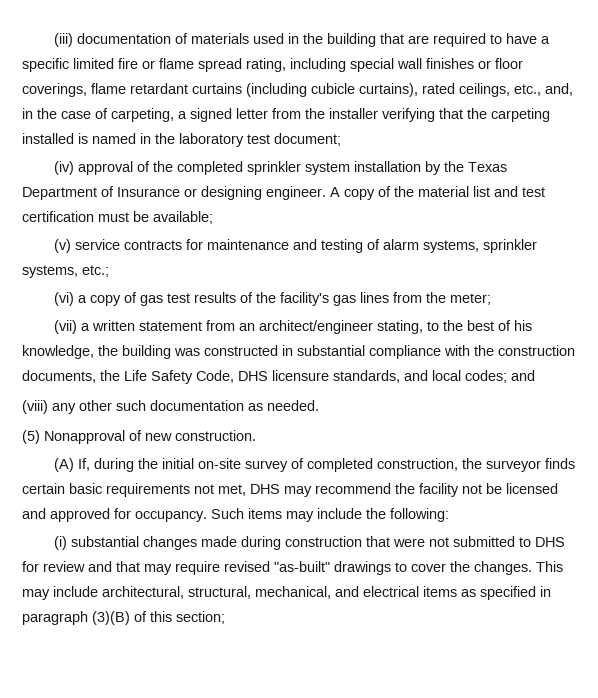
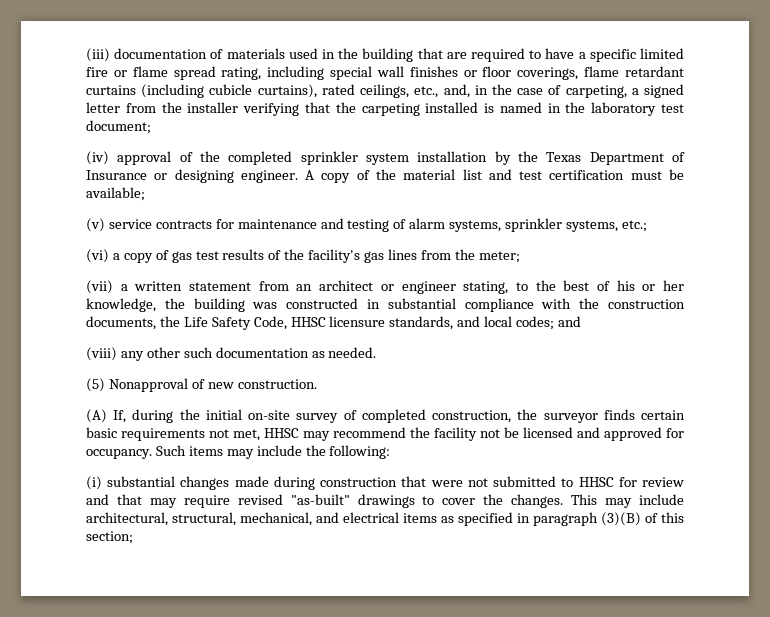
- (vii) a written statement from an architect/engineer stating, to the best of his knowledge, the building was constructed in substantial compliance with the construction documents, the Life Safety Code, DHS licensure standards, and local codes; and
+ (vii) a written statement from an architect or engineer stating, to the best of his or her knowledge, the building was constructed in substantial compliance with the construction documents, the Life Safety Code, HHSC licensure standards, and local codes; and
- (A) If, during the initial on-site survey of completed construction, the surveyor finds certain basic requirements not met, DHS may recommend the facility not be licensed and approved for occupancy.
+ (A) If, during the initial on-site survey of completed construction, the surveyor finds certain basic requirements not met, HHSC may recommend the facility not be licensed and approved for occupancy.
- (i) substantial changes made during construction that were not submitted to DHS for review and that may require revised "as-built" drawings to cover the changes.
+ (i) substantial changes made during construction that were not submitted to HHSC for review and that may require revised "as-built" drawings to cover the changes.

